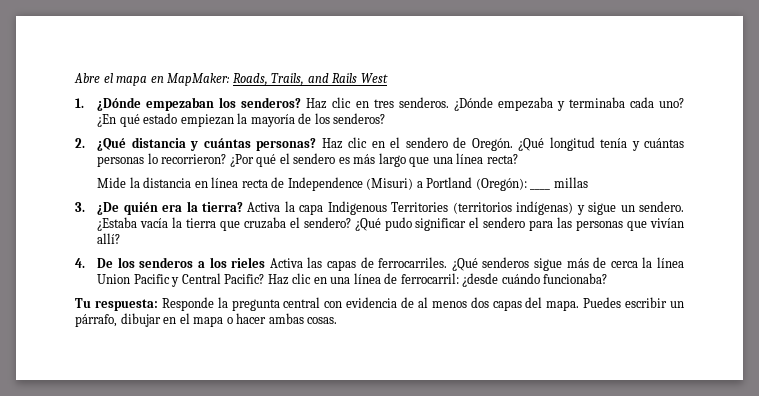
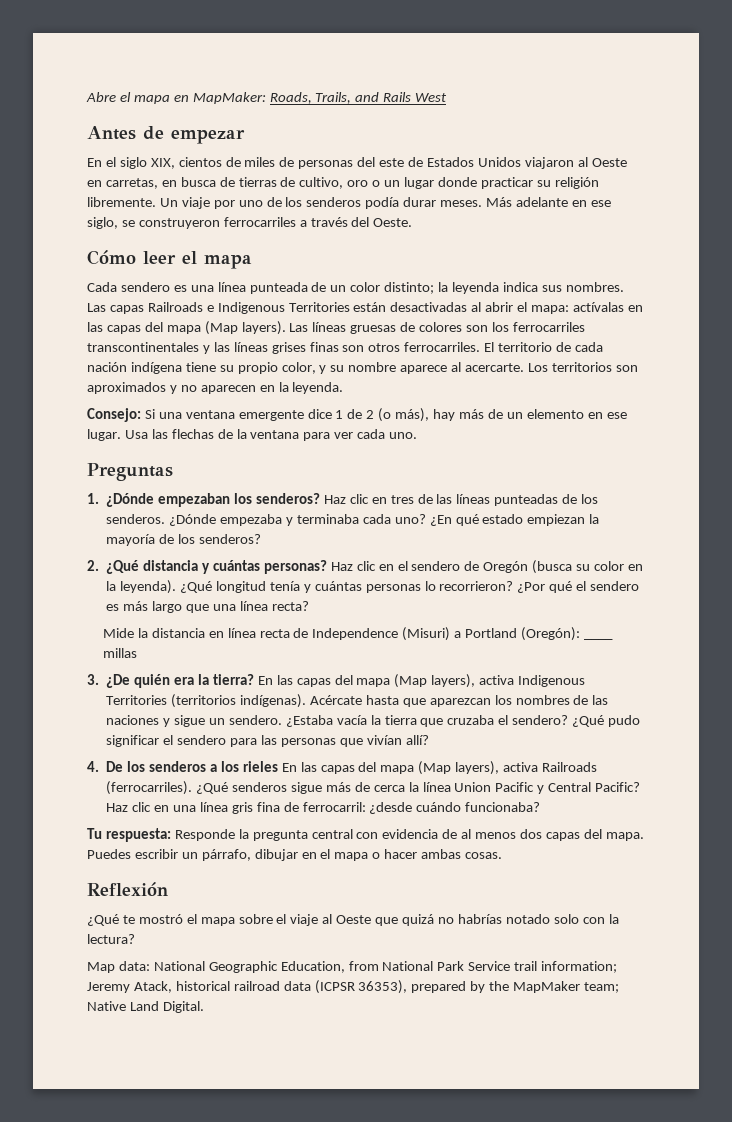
+ Antes de empezar
+ En el siglo XIX, cientos de miles de personas del este de Estados Unidos viajaron al Oeste en carretas, en busca de tierras de cultivo, oro o un lugar donde practicar su religión libremente. Un viaje por uno de los senderos podía durar meses. Más adelante en ese siglo, se construyeron ferrocarriles a través del Oeste.
+ Cómo leer el mapa
+ Cada sendero es una línea punteada de un color distinto; la leyenda indica sus nombres. Las capas Railroads e Indigenous Territories están desactivadas al abrir el mapa: actívalas en las capas del mapa (Map layers). Las líneas gruesas de colores son los ferrocarriles transcontinentales y las líneas grises finas son otros ferrocarriles. El territorio de cada nación indígena tiene su propio color, y su nombre aparece al acercarte. Los territorios son aproximados y no aparecen en la leyenda.
+ Consejo: Si una ventana emergente dice 1 de 2 (o más), hay más de un elemento en ese lugar. Usa las flechas de la ventana para ver cada uno.
+ Preguntas
- Haz clic en tres senderos.
+ Haz clic en tres de las líneas punteadas de los senderos.
- Haz clic en el sendero de Oregón.
+ Haz clic en el sendero de Oregón (busca su color en la leyenda).
- Activa la capa Indigenous Territories (territorios indígenas) y sigue un sendero.
+ En las capas del mapa (Map layers), activa Indigenous Territories (territorios indígenas). Acércate hasta que aparezcan los nombres de las naciones y sigue un sendero.
- 4. De los senderos a los rieles Activa las capas de ferrocarriles.
+ 4. De los senderos a los rieles En las capas del mapa (Map layers), activa Railroads (ferrocarriles).
- Haz clic en una línea de ferrocarril: ¿desde cuándo funcionaba?
+ Haz clic en una línea gris fina de ferrocarril: ¿desde cuándo funcionaba?
+ Reflexión
+ ¿Qué te mostró el mapa sobre el viaje al Oeste que quizá no habrías notado solo con la lectura?
+ Map data: National Geographic Education, from National Park Service trail information; Jeremy Atack, historical railroad data (ICPSR 36353), prepared by the MapMaker team; Native Land Digital.

